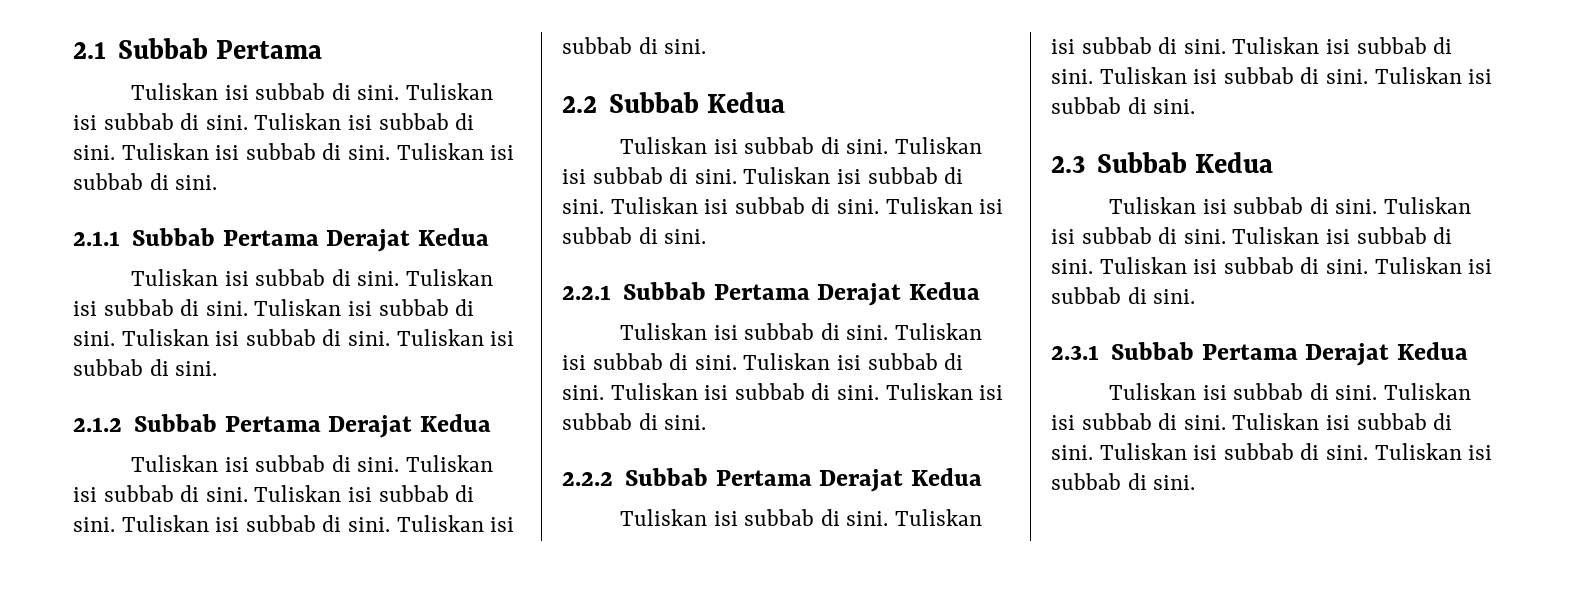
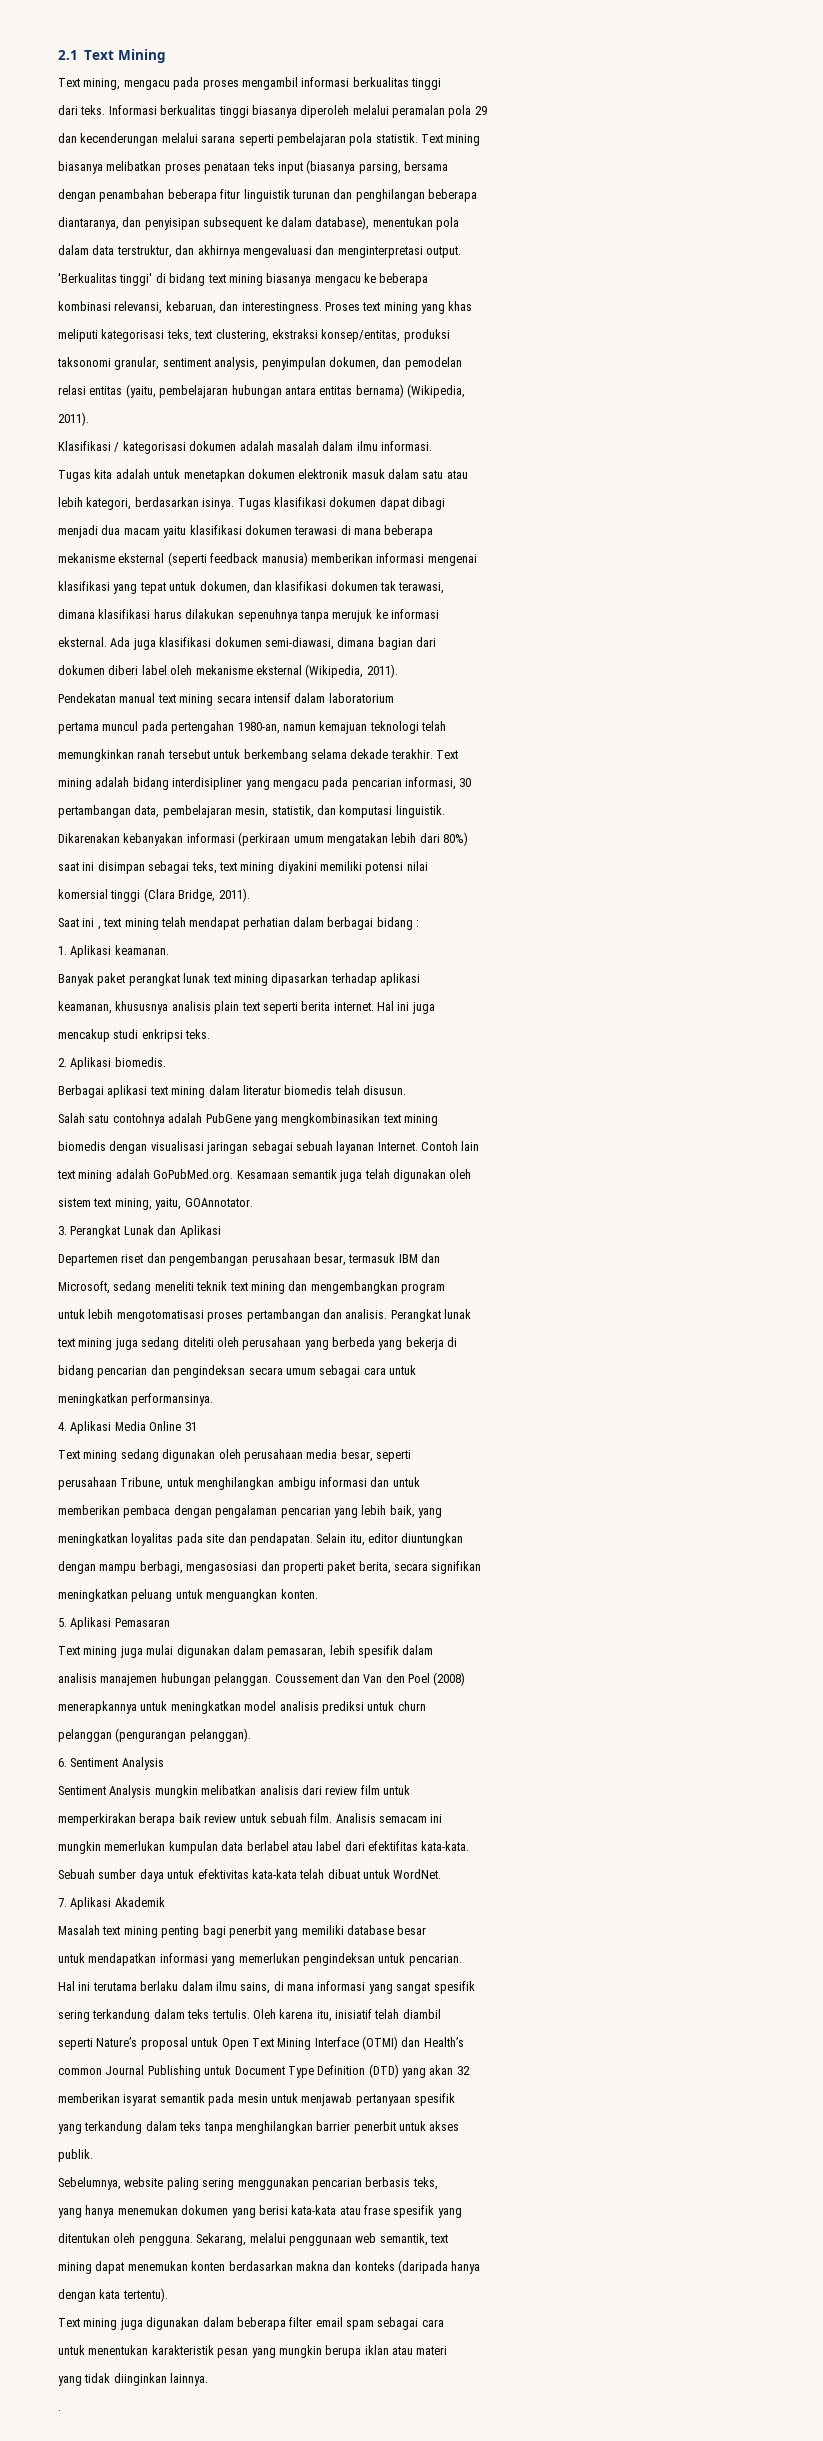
- 2.1 Subbab Pertama
- Tuliskan isi subbab di sini. Tuliskan isi subbab di sini. Tuliskan isi subbab di sini. Tuliskan isi subbab di sini. Tuliskan isi subbab di sini.
- 2.1.1 Subbab Pertama Derajat Kedua
- Tuliskan isi subbab di sini. Tuliskan isi subbab di sini. Tuliskan isi subbab di sini. Tuliskan isi subbab di sini. Tuliskan isi subbab di sini.
- 2.1.2 Subbab Pertama Derajat Kedua
- Tuliskan isi subbab di sini. Tuliskan isi subbab di sini. Tuliskan isi subbab di sini. Tuliskan isi subbab di sini. Tuliskan isi subbab di sini.
- 2.2 Subbab Kedua
- Tuliskan isi subbab di sini. Tuliskan isi subbab di sini. Tuliskan isi subbab di sini. Tuliskan isi subbab di sini. Tuliskan isi subbab di sini.
- 2.2.1 Subbab Pertama Derajat Kedua
- Tuliskan isi subbab di sini. Tuliskan isi subbab di sini. Tuliskan isi subbab di sini. Tuliskan isi subbab di sini. Tuliskan isi subbab di sini.
- 2.2.2 Subbab Pertama Derajat Kedua
- Tuliskan isi subbab di sini. Tuliskan isi subbab di sini. Tuliskan isi subbab di sini. Tuliskan isi subbab di sini. Tuliskan isi subbab di sini.
- 2.3 Subbab Kedua
- Tuliskan isi subbab di sini. Tuliskan isi subbab di sini. Tuliskan isi subbab di sini. Tuliskan isi subbab di sini. Tuliskan isi subbab di sini.
- 2.3.1 Subbab Pertama Derajat Kedua
- Tuliskan isi subbab di sini. Tuliskan isi subbab di sini. Tuliskan isi subbab di sini. Tuliskan isi subbab di sini. Tuliskan isi subbab di sini.
+ 2.1 Text Mining
+ Text mining, mengacu pada proses mengambil informasi berkualitas tinggi
+ dari teks. Informasi berkualitas tinggi biasanya diperoleh melalui peramalan pola 29
+ dan kecenderungan melalui sarana seperti pembelajaran pola statistik. Text mining
+ biasanya melibatkan proses penataan teks input (biasanya parsing, bersama
+ dengan penambahan beberapa fitur linguistik turunan dan penghilangan beberapa
+ diantaranya, dan penyisipan subsequent ke dalam database), menentukan pola
+ dalam data terstruktur, dan akhirnya mengevaluasi dan menginterpretasi output.
+ 'Berkualitas tinggi' di bidang text mining biasanya mengacu ke beberapa
+ kombinasi relevansi, kebaruan, dan interestingness. Proses text mining yang khas
+ meliputi kategorisasi teks, text clustering, ekstraksi konsep/entitas, produksi
+ taksonomi granular, sentiment analysis, penyimpulan dokumen, dan pemodelan
+ relasi entitas (yaitu, pembelajaran hubungan antara entitas bernama) (Wikipedia,
+ 2011).
+ Klasifikasi / kategorisasi dokumen adalah masalah dalam ilmu informasi.
+ Tugas kita adalah untuk menetapkan dokumen elektronik masuk dalam satu atau
+ lebih kategori, berdasarkan isinya. Tugas klasifikasi dokumen dapat dibagi
+ menjadi dua macam yaitu klasifikasi dokumen terawasi di mana beberapa
+ mekanisme eksternal (seperti feedback manusia) memberikan informasi mengenai
+ klasifikasi yang tepat untuk dokumen, dan klasifikasi dokumen tak terawasi,
+ dimana klasifikasi harus dilakukan sepenuhnya tanpa merujuk ke informasi
+ eksternal. Ada juga klasifikasi dokumen semi-diawasi, dimana bagian dari
+ dokumen diberi label oleh mekanisme eksternal (Wikipedia, 2011).
+ Pendekatan manual text mining secara intensif dalam laboratorium
+ pertama muncul pada pertengahan 1980-an, namun kemajuan teknologi telah
+ memungkinkan ranah tersebut untuk berkembang selama dekade terakhir. Text
+ mining adalah bidang interdisipliner yang mengacu pada pencarian informasi, 30
+ pertambangan data, pembelajaran mesin, statistik, dan komputasi linguistik.
+ Dikarenakan kebanyakan informasi (perkiraan umum mengatakan lebih dari 80%)
+ saat ini disimpan sebagai teks, text mining diyakini memiliki potensi nilai
+ komersial tinggi (Clara Bridge, 2011).
+ Saat ini , text mining telah mendapat perhatian dalam berbagai bidang :
+ 1. Aplikasi keamanan.
+ Banyak paket perangkat lunak text mining dipasarkan terhadap aplikasi
+ keamanan, khususnya analisis plain text seperti berita internet. Hal ini juga
+ mencakup studi enkripsi teks.
+ 2. Aplikasi biomedis.
+ Berbagai aplikasi text mining dalam literatur biomedis telah disusun.
+ Salah satu contohnya adalah PubGene yang mengkombinasikan text mining
+ biomedis dengan visualisasi jaringan sebagai sebuah layanan Internet. Contoh lain
+ text mining adalah GoPubMed.org. Kesamaan semantik juga telah digunakan oleh
+ sistem text mining, yaitu, GOAnnotator.
+ 3. Perangkat Lunak dan Aplikasi
+ Departemen riset dan pengembangan perusahaan besar, termasuk IBM dan
+ Microsoft, sedang meneliti teknik text mining dan mengembangkan program
+ untuk lebih mengotomatisasi proses pertambangan dan analisis. Perangkat lunak
+ text mining juga sedang diteliti oleh perusahaan yang berbeda yang bekerja di
+ bidang pencarian dan pengindeksan secara umum sebagai cara untuk
+ meningkatkan performansinya.
+ 4. Aplikasi Media Online 31
+ Text mining sedang digunakan oleh perusahaan media besar, seperti
+ perusahaan Tribune, untuk menghilangkan ambigu informasi dan untuk
+ memberikan pembaca dengan pengalaman pencarian yang lebih baik, yang
+ meningkatkan loyalitas pada site dan pendapatan. Selain itu, editor diuntungkan
+ dengan mampu berbagi, mengasosiasi dan properti paket berita, secara signifikan
+ meningkatkan peluang untuk menguangkan konten.
+ 5. Aplikasi Pemasaran
+ Text mining juga mulai digunakan dalam pemasaran, lebih spesifik dalam
+ analisis manajemen hubungan pelanggan. Coussement dan Van den Poel (2008)
+ menerapkannya untuk meningkatkan model analisis prediksi untuk churn
+ pelanggan (pengurangan pelanggan).
+ 6. Sentiment Analysis
+ Sentiment Analysis mungkin melibatkan analisis dari review film untuk
+ memperkirakan berapa baik review untuk sebuah film. Analisis semacam ini
+ mungkin memerlukan kumpulan data berlabel atau label dari efektifitas kata-kata.
+ Sebuah sumber daya untuk efektivitas kata-kata telah dibuat untuk WordNet.
+ 7. Aplikasi Akademik
+ Masalah text mining penting bagi penerbit yang memiliki database besar
+ untuk mendapatkan informasi yang memerlukan pengindeksan untuk pencarian.
+ Hal ini terutama berlaku dalam ilmu sains, di mana informasi yang sangat spesifik
+ sering terkandung dalam teks tertulis. Oleh karena itu, inisiatif telah diambil
+ seperti Nature’s proposal untuk Open Text Mining Interface (OTMI) dan Health’s
+ common Journal Publishing untuk Document Type Definition (DTD) yang akan 32
+ memberikan isyarat semantik pada mesin untuk menjawab pertanyaan spesifik
+ yang terkandung dalam teks tanpa menghilangkan barrier penerbit untuk akses
+ publik.
+ Sebelumnya, website paling sering menggunakan pencarian berbasis teks,
+ yang hanya menemukan dokumen yang berisi kata-kata atau frase spesifik yang
+ ditentukan oleh pengguna. Sekarang, melalui penggunaan web semantik, text
+ mining dapat menemukan konten berdasarkan makna dan konteks (daripada hanya
+ dengan kata tertentu).
+ Text mining juga digunakan dalam beberapa filter email spam sebagai cara
+ untuk menentukan karakteristik pesan yang mungkin berupa iklan atau materi
+ yang tidak diinginkan lainnya.
+ .

